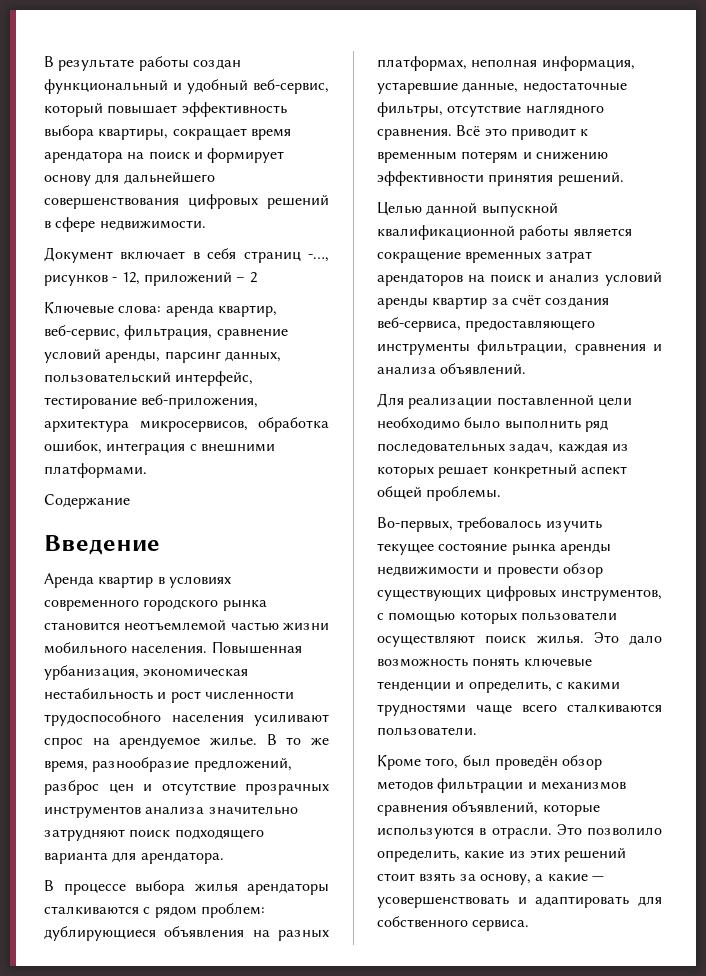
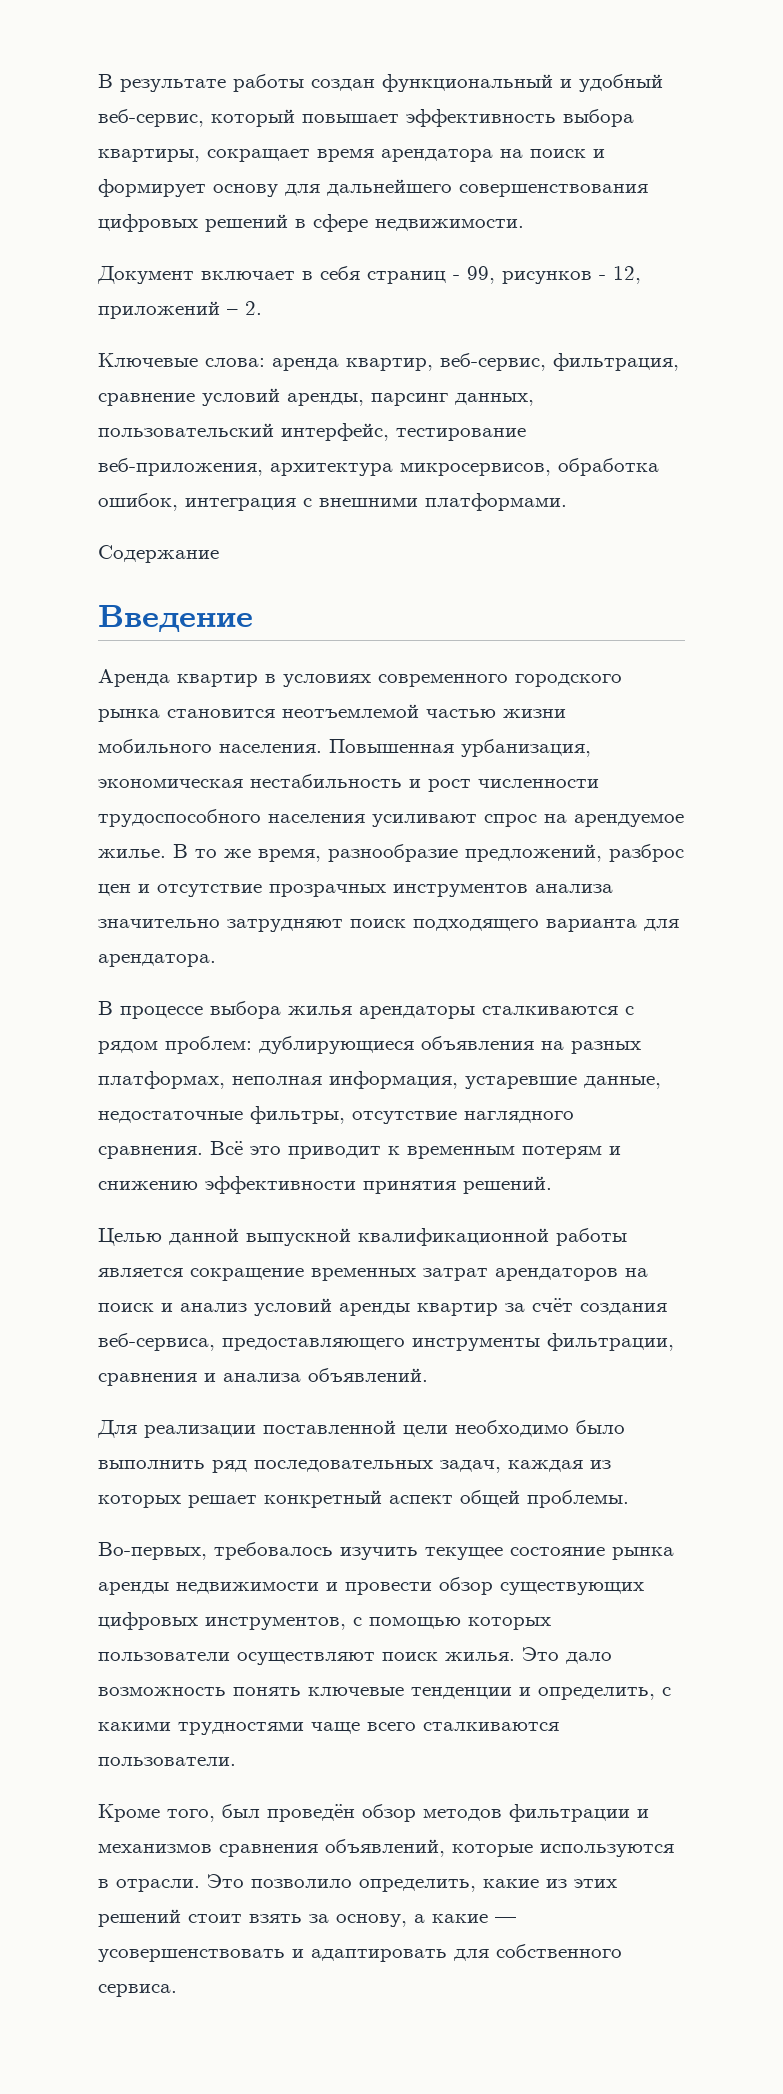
- Документ включает в себя страниц -…, рисунков - 12, приложений – 2
+ Документ включает в себя страниц - 99, рисунков - 12, приложений – 2.

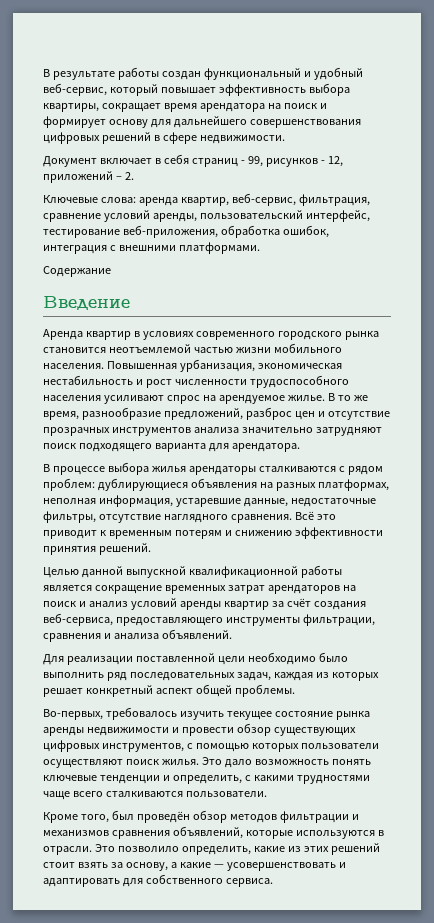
- Ключевые слова: аренда квартир, веб-сервис, фильтрация, сравнение условий аренды, парсинг данных, пользовательский интерфейс, тестирование веб-приложения, архитектура микросервисов, обработка ошибок, интеграция с внешними платформами.
+ Ключевые слова: аренда квартир, веб-сервис, фильтрация, сравнение условий аренды, пользовательский интерфейс, тестирование веб-приложения, обработка ошибок, интеграция с внешними платформами.

